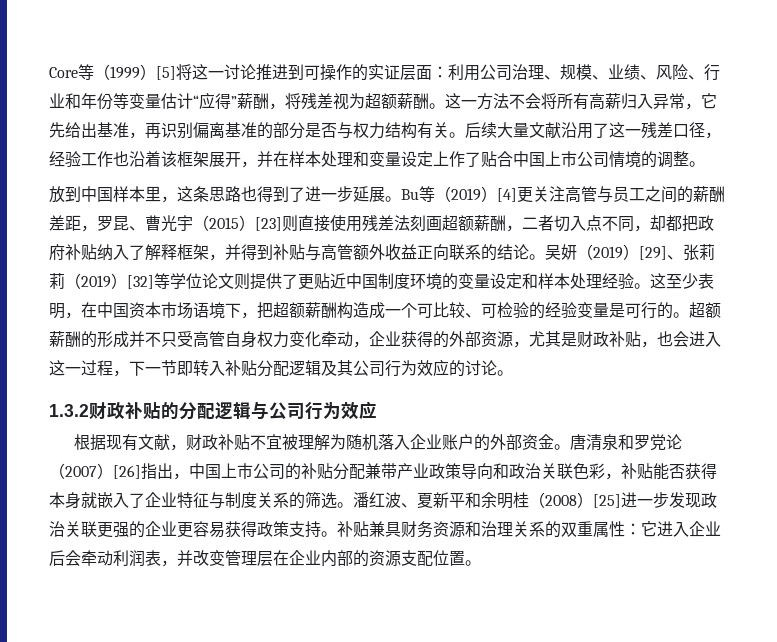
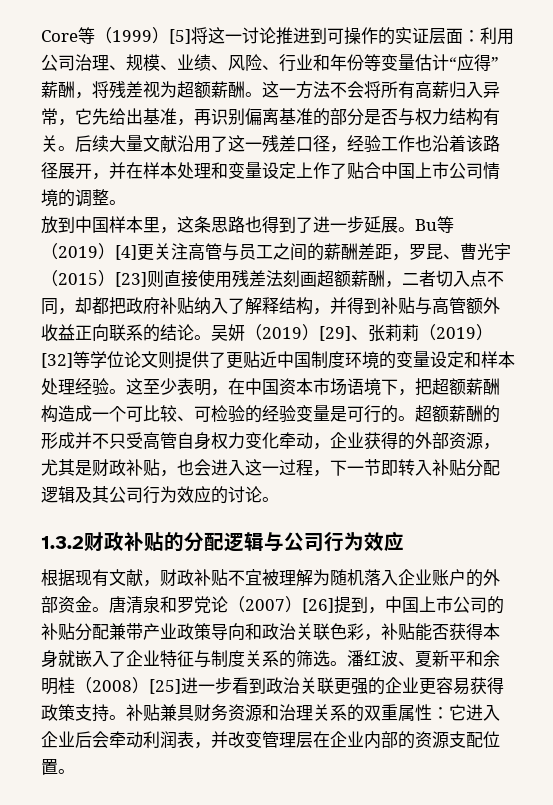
- 后续大量文献沿用了这一残差口径，经验工作也沿着该框架展开，并在样本处理和变量设定上作了贴合中国上市公司情境的调整。
+ 后续大量文献沿用了这一残差口径，经验工作也沿着该路径展开，并在样本处理和变量设定上作了贴合中国上市公司情境的调整。
- Bu等（2019）[4]更关注高管与员工之间的薪酬差距，罗昆、曹光宇（2015）[23]则直接使用残差法刻画超额薪酬，二者切入点不同，却都把政府补贴纳入了解释框架，并得到补贴与高管额外收益正向联系的结论。
+ Bu等（2019）[4]更关注高管与员工之间的薪酬差距，罗昆、曹光宇（2015）[23]则直接使用残差法刻画超额薪酬，二者切入点不同，却都把政府补贴纳入了解释结构，并得到补贴与高管额外收益正向联系的结论。
- 唐清泉和罗党论（2007）[26]指出，中国上市公司的补贴分配兼带产业政策导向和政治关联色彩，补贴能否获得本身就嵌入了企业特征与制度关系的筛选。
+ 唐清泉和罗党论（2007）[26]提到，中国上市公司的补贴分配兼带产业政策导向和政治关联色彩，补贴能否获得本身就嵌入了企业特征与制度关系的筛选。
- 潘红波、夏新平和余明桂（2008）[25]进一步发现政治关联更强的企业更容易获得政策支持。
+ 潘红波、夏新平和余明桂（2008）[25]进一步看到政治关联更强的企业更容易获得政策支持。

